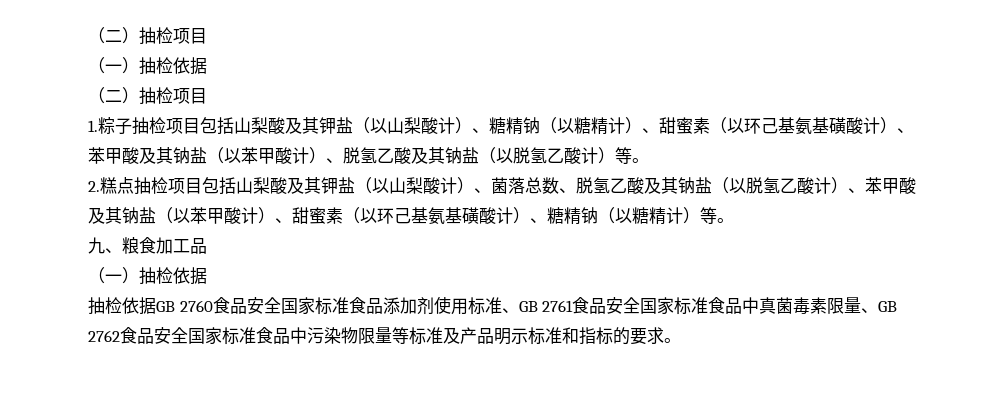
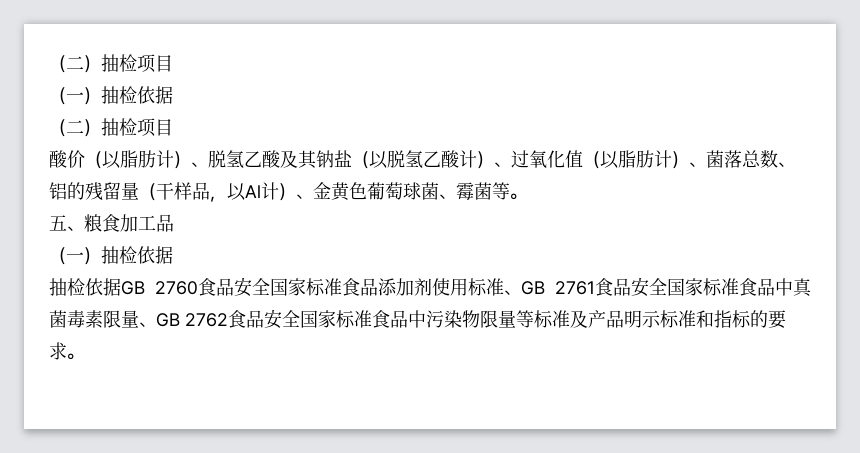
- 1.粽子抽检项目包括山梨酸及其钾盐（以山梨酸计）、糖精钠（以糖精计）、甜蜜素（以环己基氨基磺酸计）、苯甲酸及其钠盐（以苯甲酸计）、脱氢乙酸及其钠盐（以脱氢乙酸计）等。
- 2.糕点抽检项目包括山梨酸及其钾盐（以山梨酸计）、菌落总数、脱氢乙酸及其钠盐（以脱氢乙酸计）、苯甲酸及其钠盐（以苯甲酸计）、甜蜜素（以环己基氨基磺酸计）、糖精钠（以糖精计）等。
- 九、粮食加工品
+ 酸价（以脂肪计）、脱氢乙酸及其钠盐（以脱氢乙酸计）、过氧化值（以脂肪计）、菌落总数、铝的残留量（干样品，以Al计）、金黄色葡萄球菌、霉菌等。
+ 五、粮食加工品

